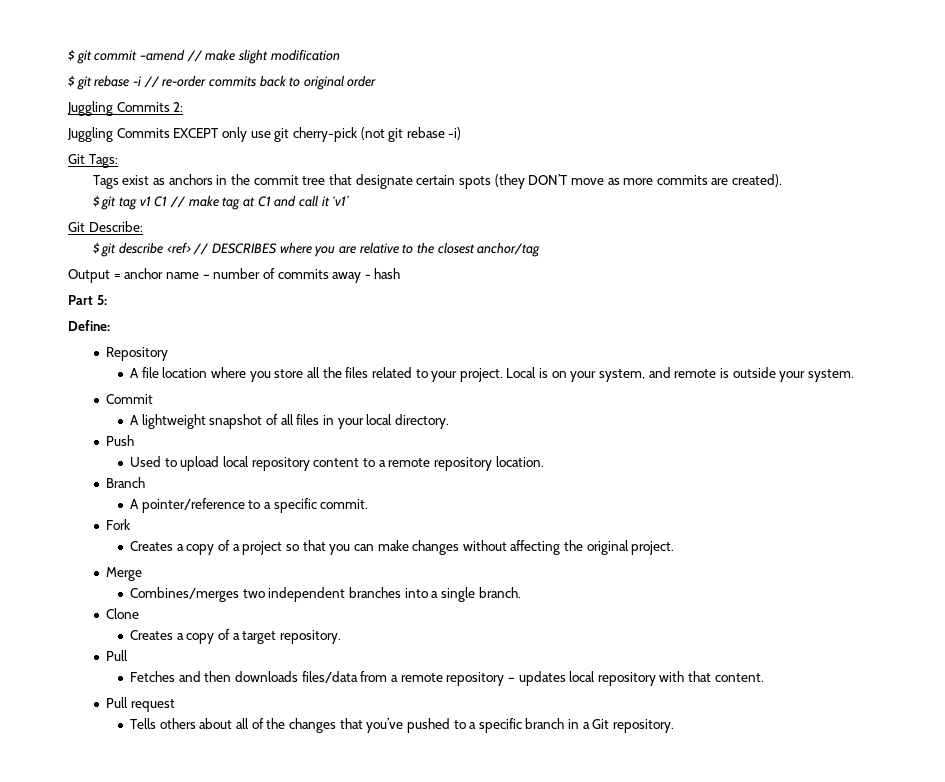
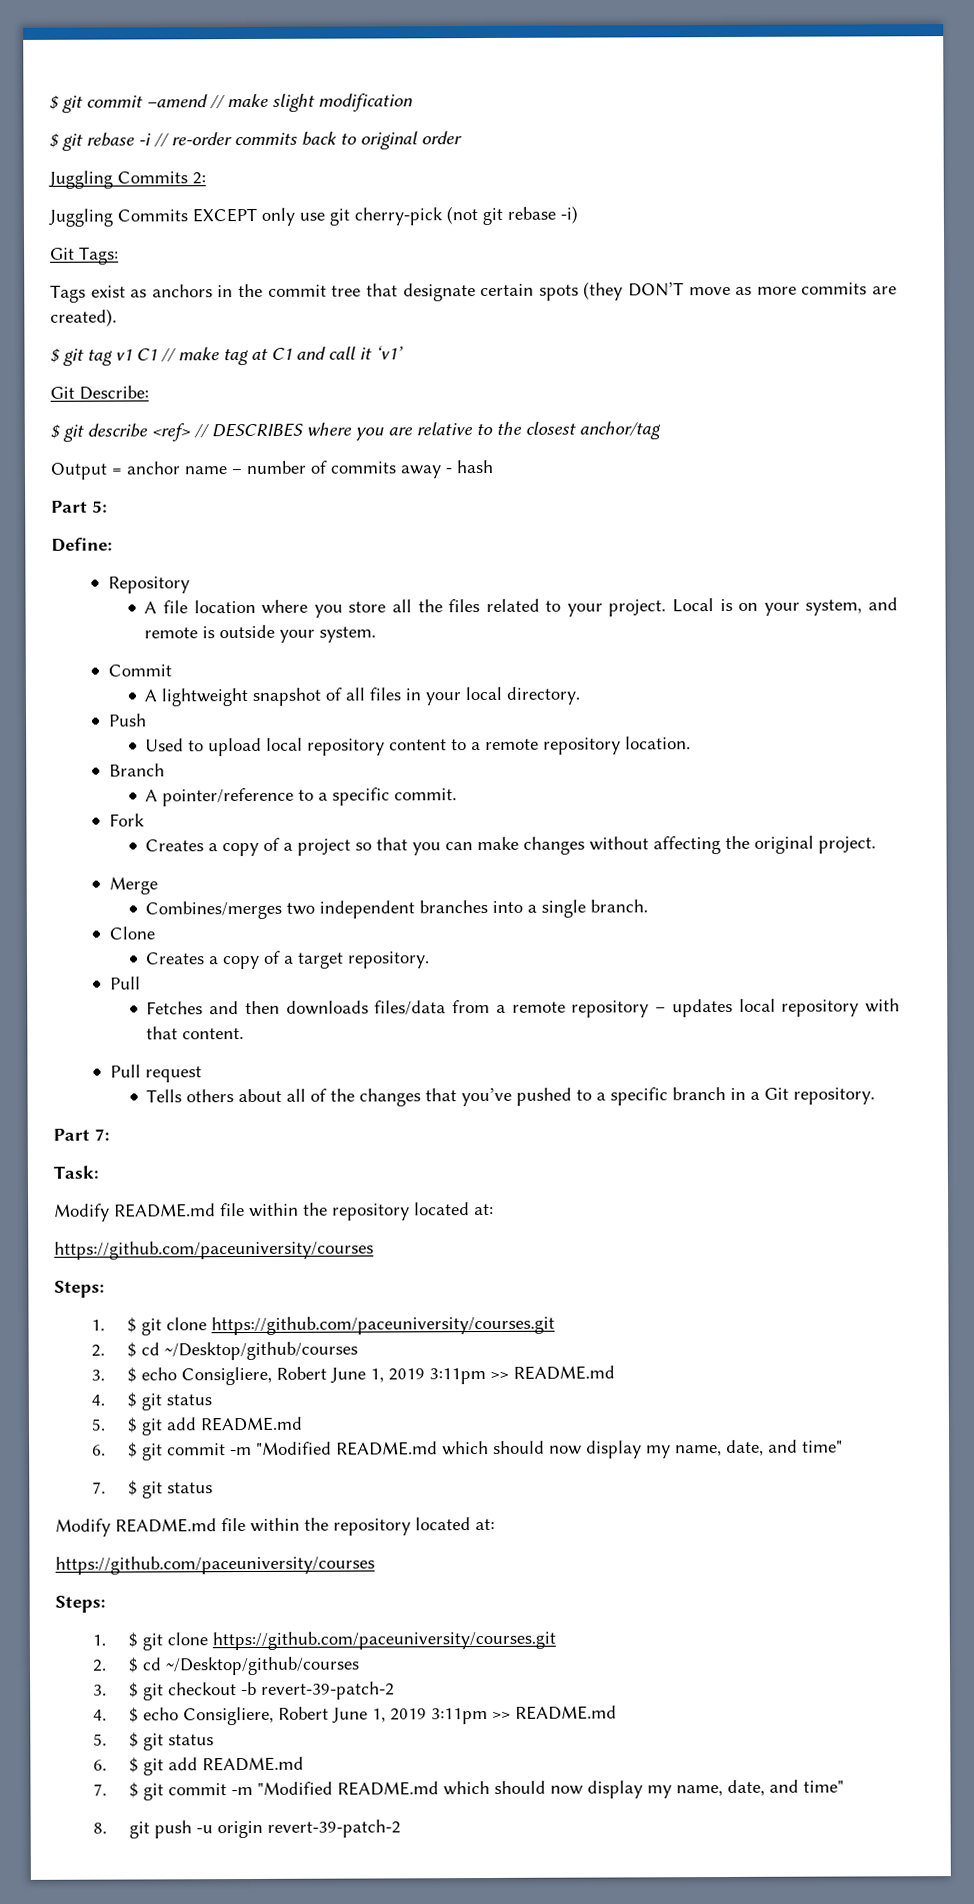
+ Part 7:
+ Task:
+ Modify README.md file within the repository located at:
+ https://github.com/paceuniversity/courses
+ Steps:
+ 1. $ git clone https://github.com/paceuniversity/courses.git
+ 2. $ cd ~/Desktop/github/courses
+ 3. $ echo Consigliere, Robert June 1, 2019 3:11pm >> README.md
+ 4. $ git status
+ 5. $ git add README.md
+ 6. $ git commit -m "Modified README.md which should now display my name, date, and time"
+ 7. $ git status
+ Modify README.md file within the repository located at:
+ https://github.com/paceuniversity/courses
+ Steps:
+ 1. $ git clone https://github.com/paceuniversity/courses.git
+ 2. $ cd ~/Desktop/github/courses
+ 3. $ git checkout -b revert-39-patch-2
+ 4. $ echo Consigliere, Robert June 1, 2019 3:11pm >> README.md
+ 5. $ git status
+ 6. $ git add README.md
+ 7. $ git commit -m "Modified README.md which should now display my name, date, and time"
+ 8. git push -u origin revert-39-patch-2

